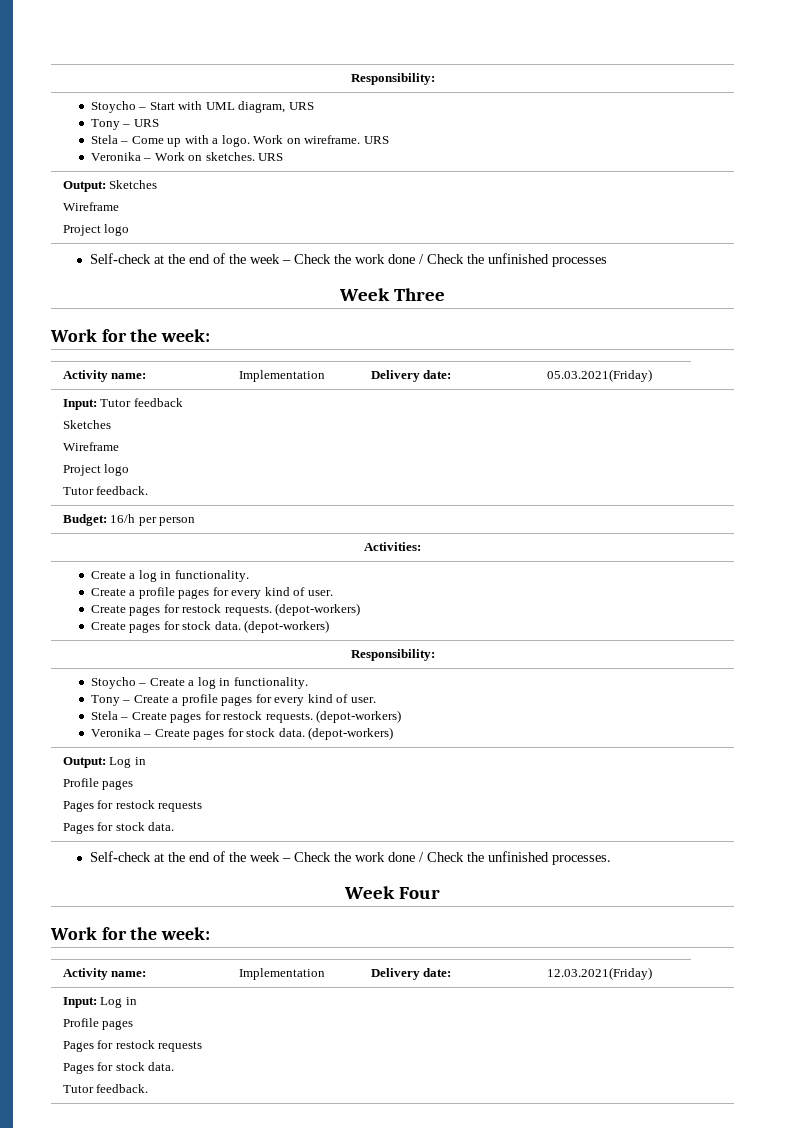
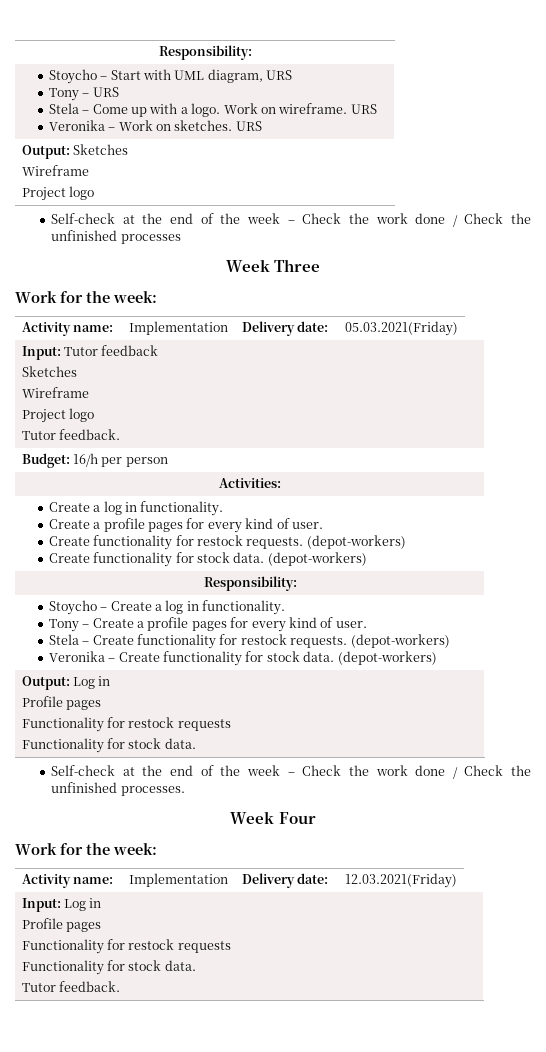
  Activities:
  Create a log in functionality.
  Create a profile pages for every kind of user.
- Create pages for restock requests. (depot-workers)
- Create pages for stock data. (depot-workers)
+ Create functionality for restock requests. (depot-workers)
+ Create functionality for stock data. (depot-workers)
  Stoycho – Create a log in functionality.
  Tony – Create a profile pages for every kind of user.
- Stela – Create pages for restock requests. (depot-workers)
- Veronika – Create pages for stock data. (depot-workers)
+ Stela – Create functionality for restock requests. (depot-workers)
+ Veronika – Create functionality for stock data. (depot-workers)
  Output: Log in
  Profile pages
- Pages for restock requests
- Pages for stock data.
+ Functionality for restock requests
+ Functionality for stock data.
  Input: Log in
  Profile pages
- Pages for restock requests
- Pages for stock data.
+ Functionality for restock requests
+ Functionality for stock data.

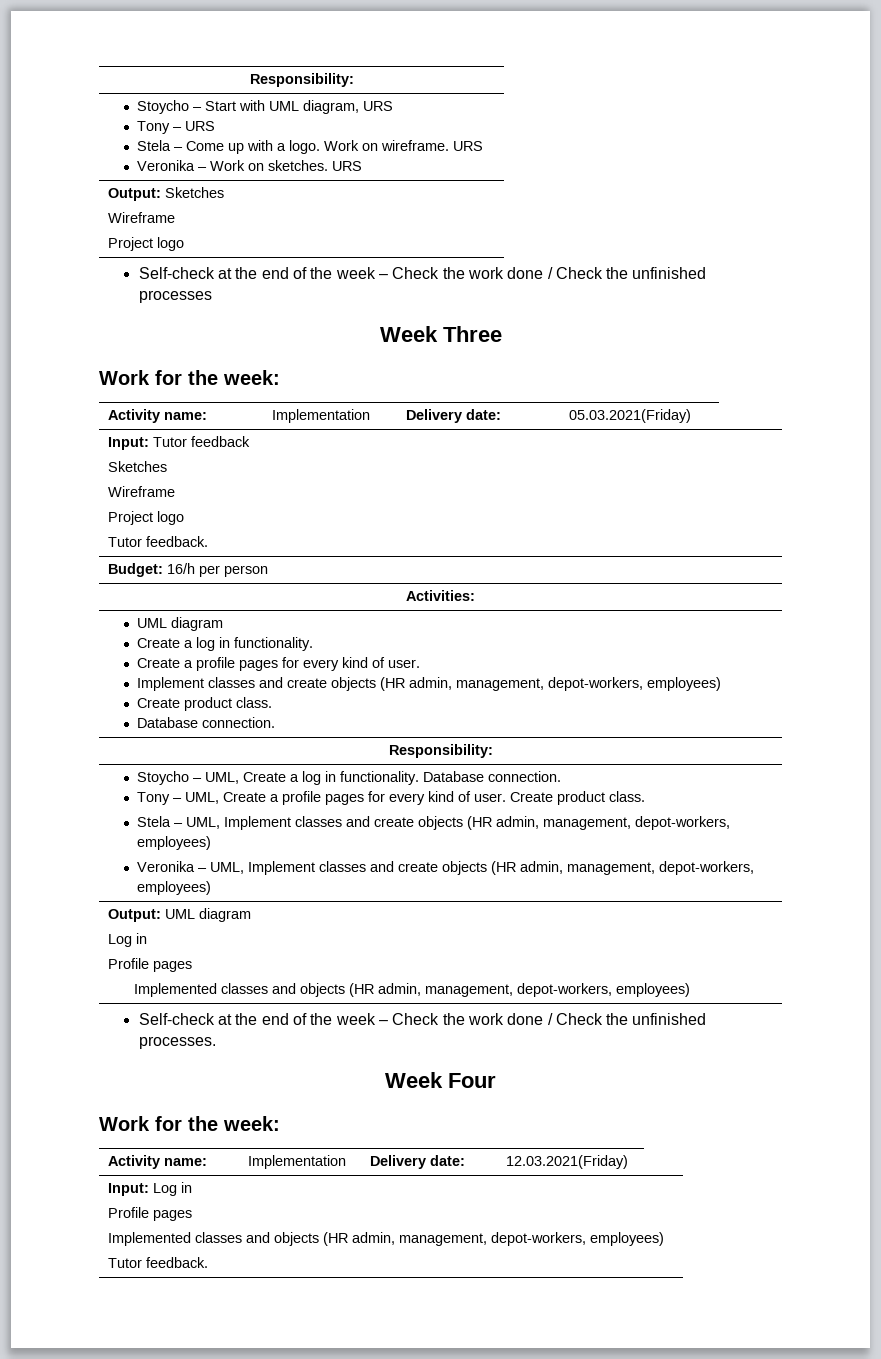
  Activities:
+ UML diagram
  Create a log in functionality.
  Create a profile pages for every kind of user.
- Create functionality for restock requests. (depot-workers)
- Create functionality for stock data. (depot-workers)
+ Implement classes and create objects (HR admin, management, depot-workers, employees)
+ Create product class.
+ Database connection.
  Responsibility:
- Stoycho – Create a log in functionality.
- Tony – Create a profile pages for every kind of user.
- Stela – Create functionality for restock requests. (depot-workers)
- Veronika – Create functionality for stock data. (depot-workers)
- Output: Log in
+ Stoycho – UML, Create a log in functionality. Database connection.
+ Tony – UML, Create a profile pages for every kind of user. Create product class.
+ Stela – UML, Implement classes and create objects (HR admin, management, depot-workers, employees)
+ Veronika – UML, Implement classes and create objects (HR admin, management, depot-workers, employees)
+ Output: UML diagram
+ Log in
  Profile pages
- Functionality for restock requests
- Functionality for stock data.
+ Implemented classes and objects (HR admin, management, depot-workers, employees)
  Input: Log in
  Profile pages
- Functionality for restock requests
- Functionality for stock data.
+ Implemented classes and objects (HR admin, management, depot-workers, employees)

